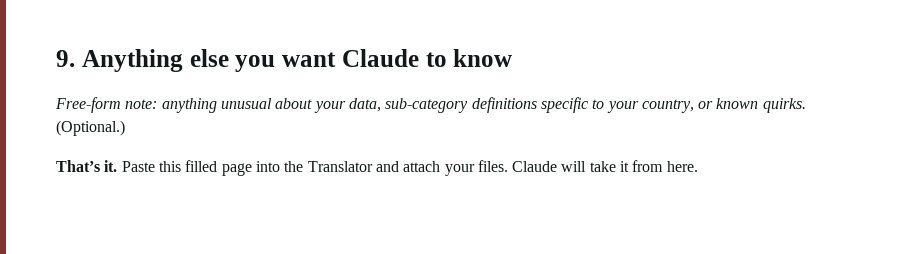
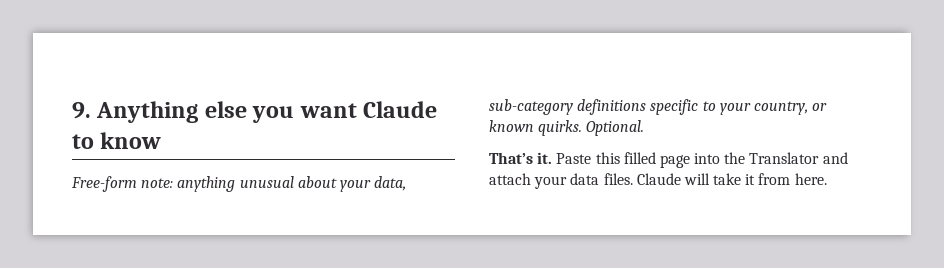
- (Optional.)
+ Optional.
- Paste this filled page into the Translator and attach your files.
+ Paste this filled page into the Translator and attach your data files.

